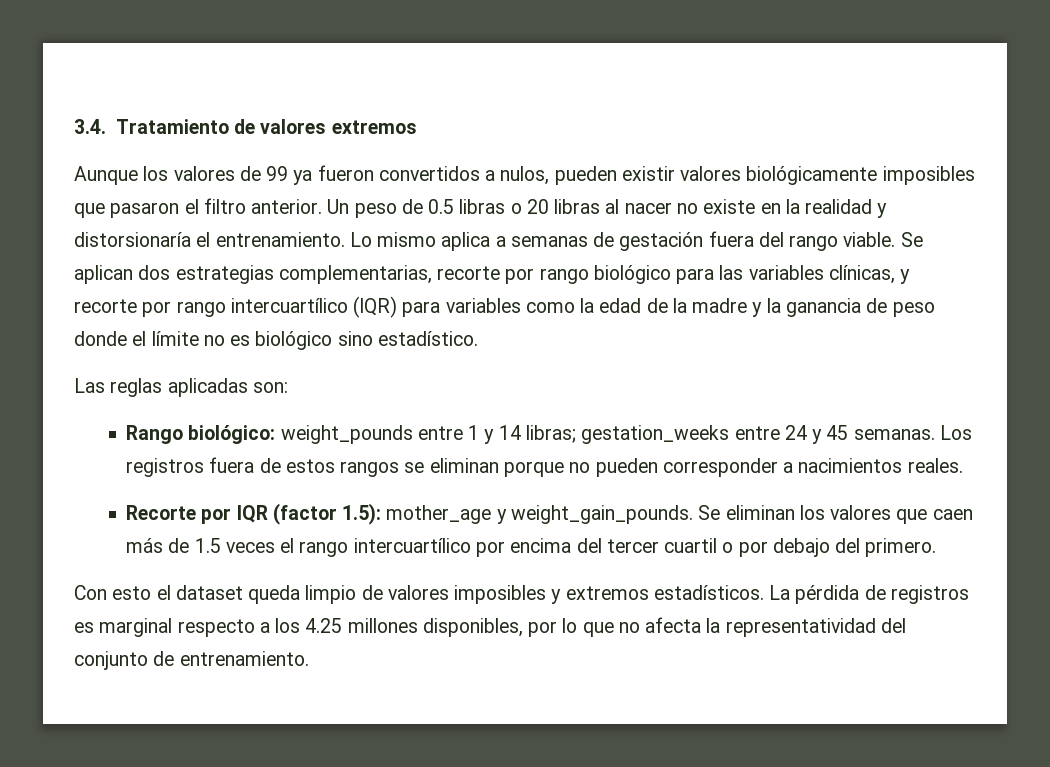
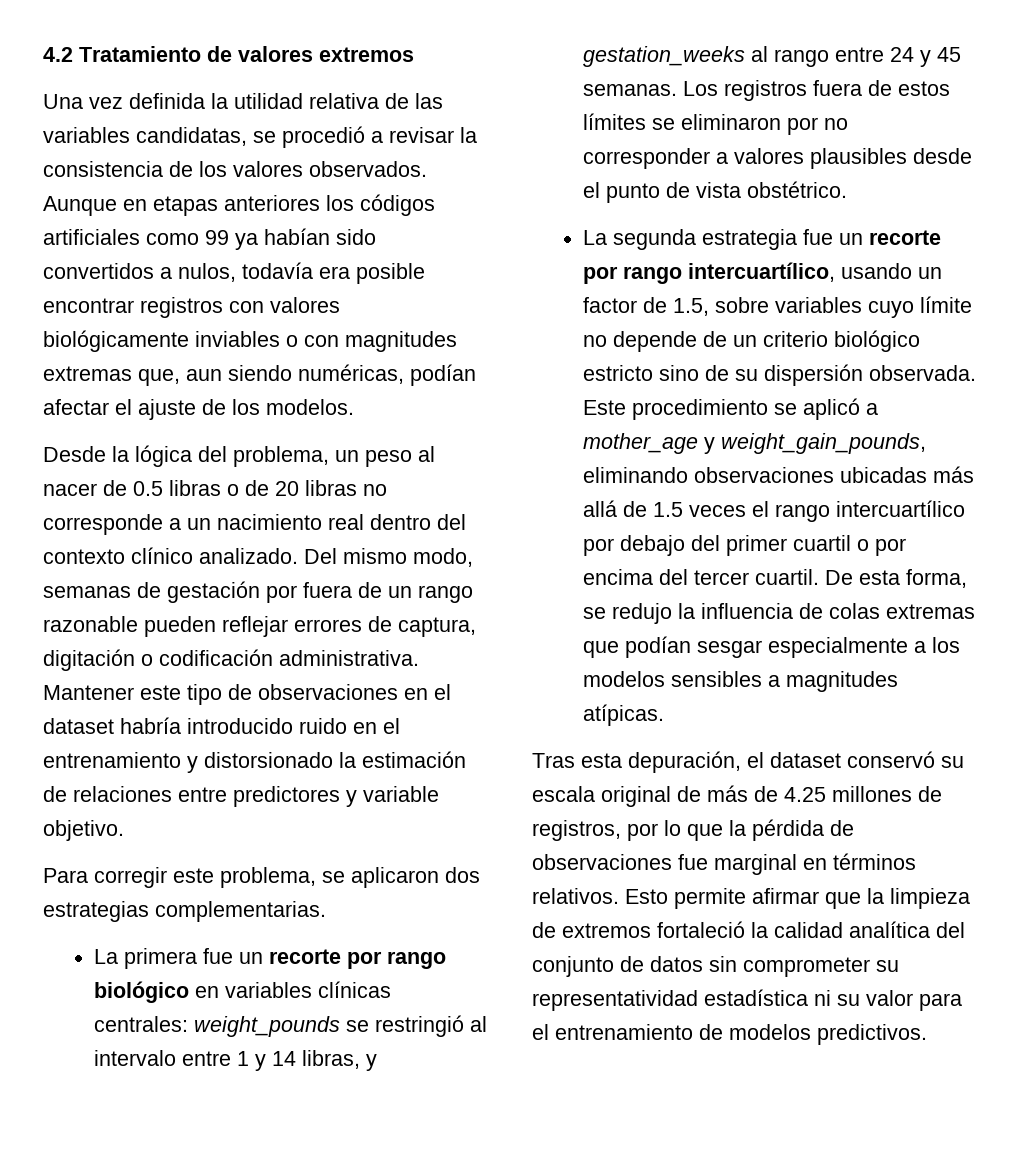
- 3.4. Tratamiento de valores extremos
+ 4.2 Tratamiento de valores extremos
- Aunque los valores de 99 ya fueron convertidos a nulos, pueden existir valores biológicamente imposibles que pasaron el filtro anterior. Un peso de 0.5 libras o 20 libras al nacer no existe en la realidad y distorsionaría el entrenamiento. Lo mismo aplica a semanas de gestación fuera del rango viable. Se aplican dos estrategias complementarias, recorte por rango biológico para las variables clínicas, y recorte por rango intercuartílico (IQR) para variables como la edad de la madre y la ganancia de peso donde el límite no es biológico sino estadístico.
- Las reglas aplicadas son:
- Rango biológico: weight_pounds entre 1 y 14 libras; gestation_weeks entre 24 y 45 semanas.
+ Una vez definida la utilidad relativa de las variables candidatas, se procedió a revisar la consistencia de los valores observados. Aunque en etapas anteriores los códigos artificiales como 99 ya habían sido convertidos a nulos, todavía era posible encontrar registros con valores biológicamente inviables o con magnitudes extremas que, aun siendo numéricas, podían afectar el ajuste de los modelos.
+ Desde la lógica del problema, un peso al nacer de 0.5 libras o de 20 libras no corresponde a un nacimiento real dentro del contexto clínico analizado. Del mismo modo, semanas de gestación por fuera de un rango razonable pueden reflejar errores de captura, digitación o codificación administrativa. Mantener este tipo de observaciones en el dataset habría introducido ruido en el entrenamiento y distorsionado la estimación de relaciones entre predictores y variable objetivo.
+ Para corregir este problema, se aplicaron dos estrategias complementarias.
+ La primera fue un recorte por rango biológico en variables clínicas centrales: weight_pounds se restringió al intervalo entre 1 y 14 libras, y gestation_weeks al rango entre 24 y 45 semanas.
- Los registros fuera de estos rangos se eliminan porque no pueden corresponder a nacimientos reales.
- Recorte por IQR (factor 1.5): mother_age y weight_gain_pounds. Se eliminan los valores que caen más de 1.5 veces el rango intercuartílico por encima del tercer cuartil o por debajo del primero.
- Con esto el dataset queda limpio de valores imposibles y extremos estadísticos. La pérdida de registros es marginal respecto a los 4.25 millones disponibles, por lo que no afecta la representatividad del conjunto de entrenamiento.
+ Los registros fuera de estos límites se eliminaron por no corresponder a valores plausibles desde el punto de vista obstétrico.
+ La segunda estrategia fue un recorte por rango intercuartílico, usando un factor de 1.5, sobre variables cuyo límite no depende de un criterio biológico estricto sino de su dispersión observada. Este procedimiento se aplicó a mother_age y weight_gain_pounds, eliminando observaciones ubicadas más allá de 1.5 veces el rango intercuartílico por debajo del primer cuartil o por encima del tercer cuartil. De esta forma, se redujo la influencia de colas extremas que podían sesgar especialmente a los modelos sensibles a magnitudes atípicas.
+ Tras esta depuración, el dataset conservó su escala original de más de 4.25 millones de registros, por lo que la pérdida de observaciones fue marginal en términos relativos. Esto permite afirmar que la limpieza de extremos fortaleció la calidad analítica del conjunto de datos sin comprometer su representatividad estadística ni su valor para el entrenamiento de modelos predictivos.

